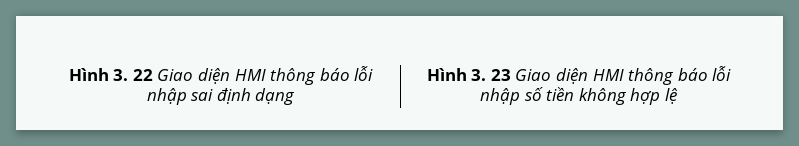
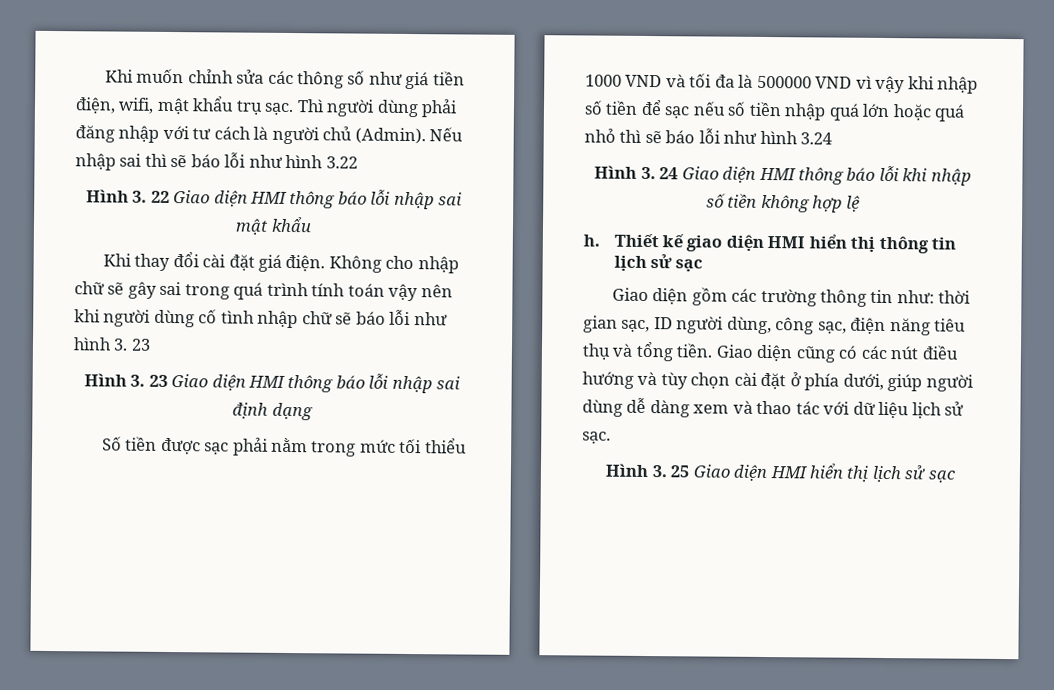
+ Khi muốn chỉnh sửa các thông số như giá tiền điện, wifi, mật khẩu trụ sạc. Thì người dùng phải đăng nhập với tư cách là người chủ (Admin). Nếu nhập sai thì sẽ báo lỗi như hình 3.22
- Hình 3. 22 Giao diện HMI thông báo lỗi nhập sai định dạng
+ Hình 3. 22 Giao diện HMI thông báo lỗi nhập sai mật khẩu
+ Khi thay đổi cài đặt giá điện. Không cho nhập chữ sẽ gây sai trong quá trình tính toán vậy nên khi người dùng cố tình nhập chữ sẽ báo lỗi như hình 3. 23
- Hình 3. 23 Giao diện HMI thông báo lỗi nhập số tiền không hợp lệ
+ Hình 3. 23 Giao diện HMI thông báo lỗi nhập sai định dạng
+ Số tiền được sạc phải nằm trong mức tối thiểu 1000 VND và tối đa là 500000 VND vì vậy khi nhập số tiền để sạc nếu số tiền nhập quá lớn hoặc quá nhỏ thì sẽ báo lỗi như hình 3.24
+ Hình 3. 24 Giao diện HMI thông báo lỗi khi nhập số tiền không hợp lệ
+ h. Thiết kế giao diện HMI hiển thị thông tin lịch sử sạc
+ Giao diện gồm các trường thông tin như: thời gian sạc, ID người dùng, công sạc, điện năng tiêu thụ và tổng tiền. Giao diện cũng có các nút điều hướng và tùy chọn cài đặt ở phía dưới, giúp người dùng dễ dàng xem và thao tác với dữ liệu lịch sử sạc.
+ Hình 3. 25 Giao diện HMI hiển thị lịch sử sạc

